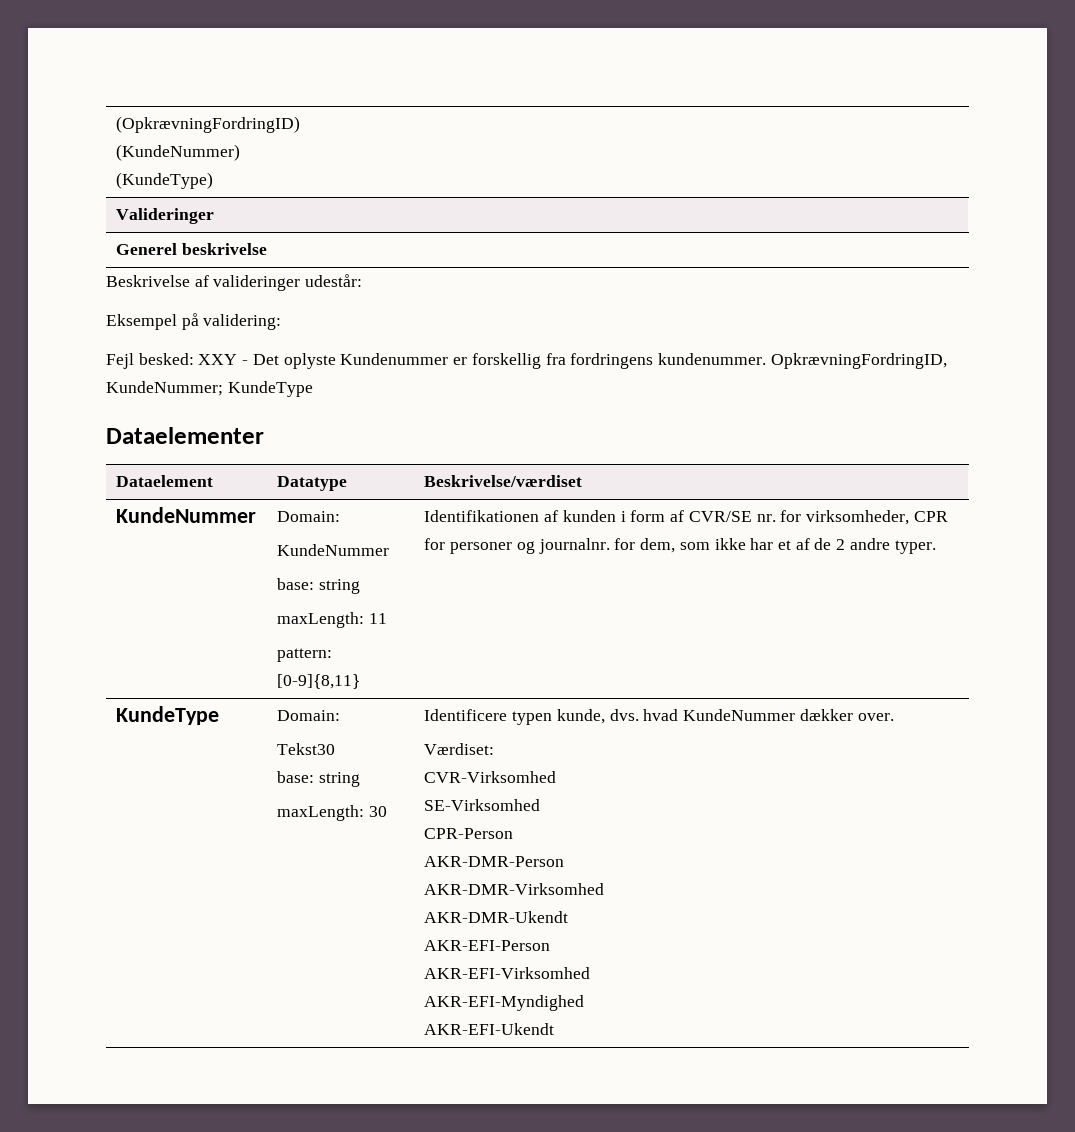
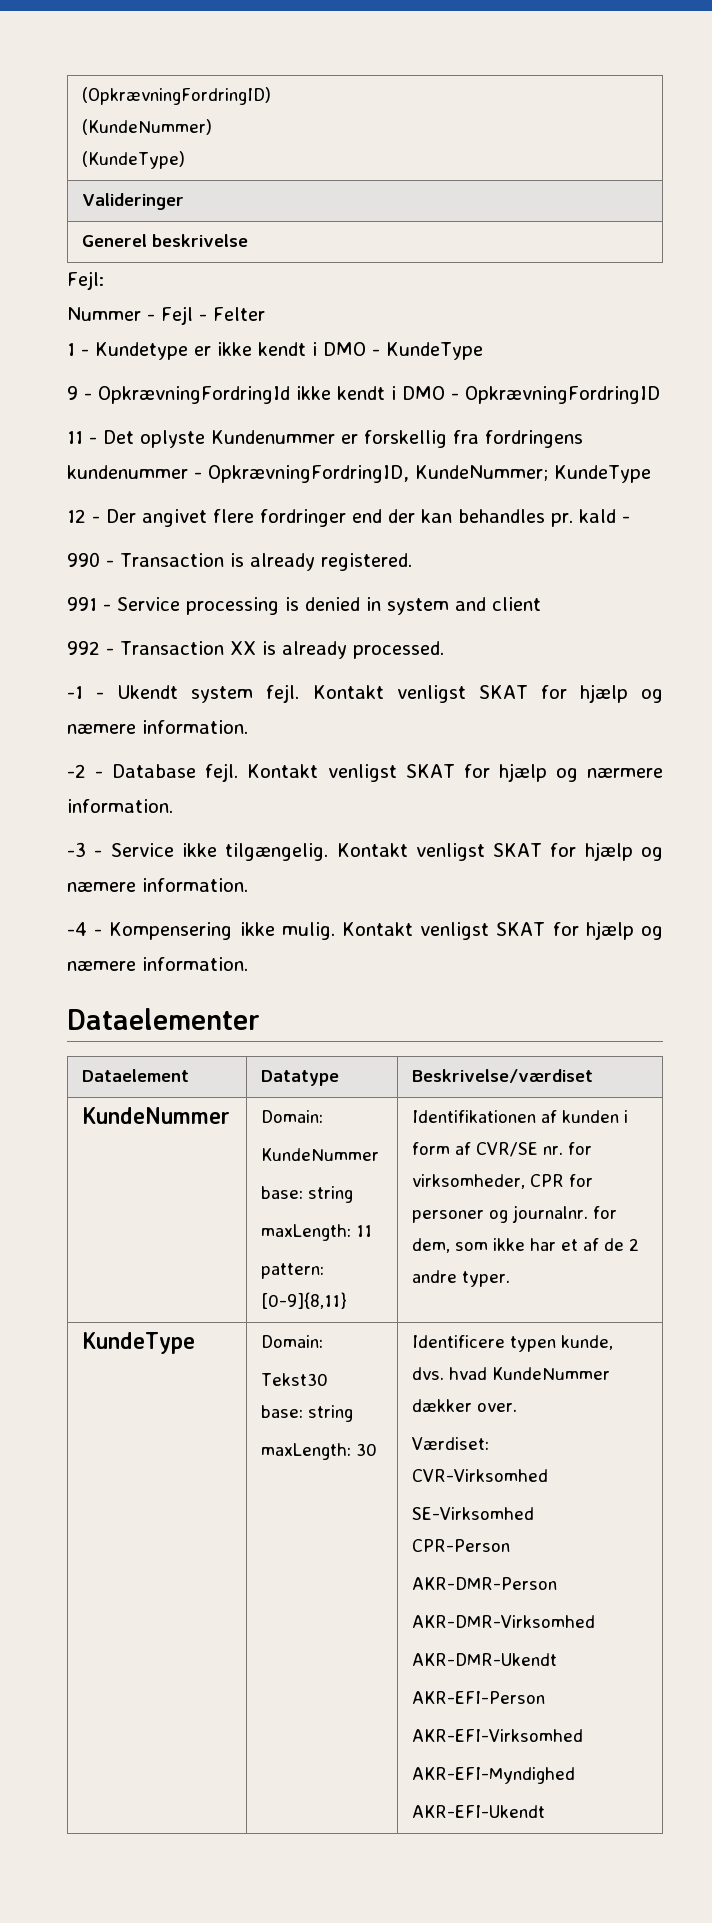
- Beskrivelse af valideringer udestår:
- Eksempel på validering:
- Fejl besked: XXY - Det oplyste Kundenummer er forskellig fra fordringens kundenummer. OpkrævningFordringID, KundeNummer; KundeType
+ Fejl:
+ Nummer - Fejl - Felter
+ 1 - Kundetype er ikke kendt i DMO - KundeType
+ 9 - OpkrævningFordringId ikke kendt i DMO - OpkrævningFordringID
+ 11 - Det oplyste Kundenummer er forskellig fra fordringens kundenummer - OpkrævningFordringID, KundeNummer; KundeType
+ 12 - Der angivet flere fordringer end der kan behandles pr. kald -
+ 990 - Transaction is already registered.
+ 991 - Service processing is denied in system and client
+ 992 - Transaction XX is already processed.
+ -1 - Ukendt system fejl. Kontakt venligst SKAT for hjælp og næmere information.
+ -2 - Database fejl. Kontakt venligst SKAT for hjælp og nærmere information.
+ -3 - Service ikke tilgængelig. Kontakt venligst SKAT for hjælp og næmere information.
+ -4 - Kompensering ikke mulig. Kontakt venligst SKAT for hjælp og næmere information.

